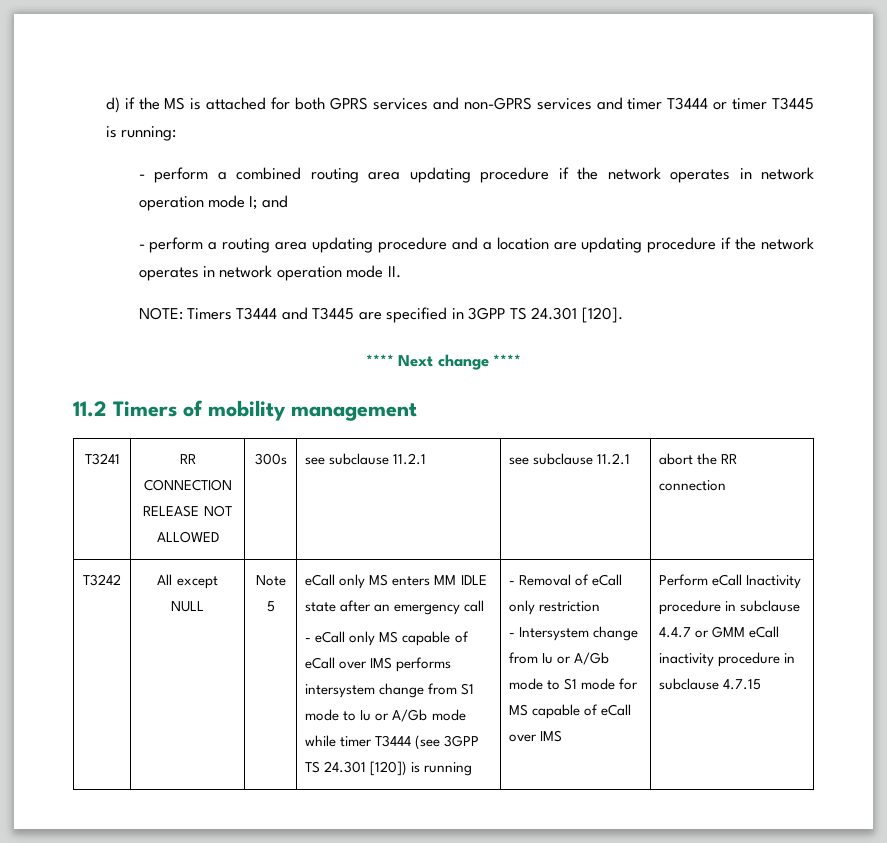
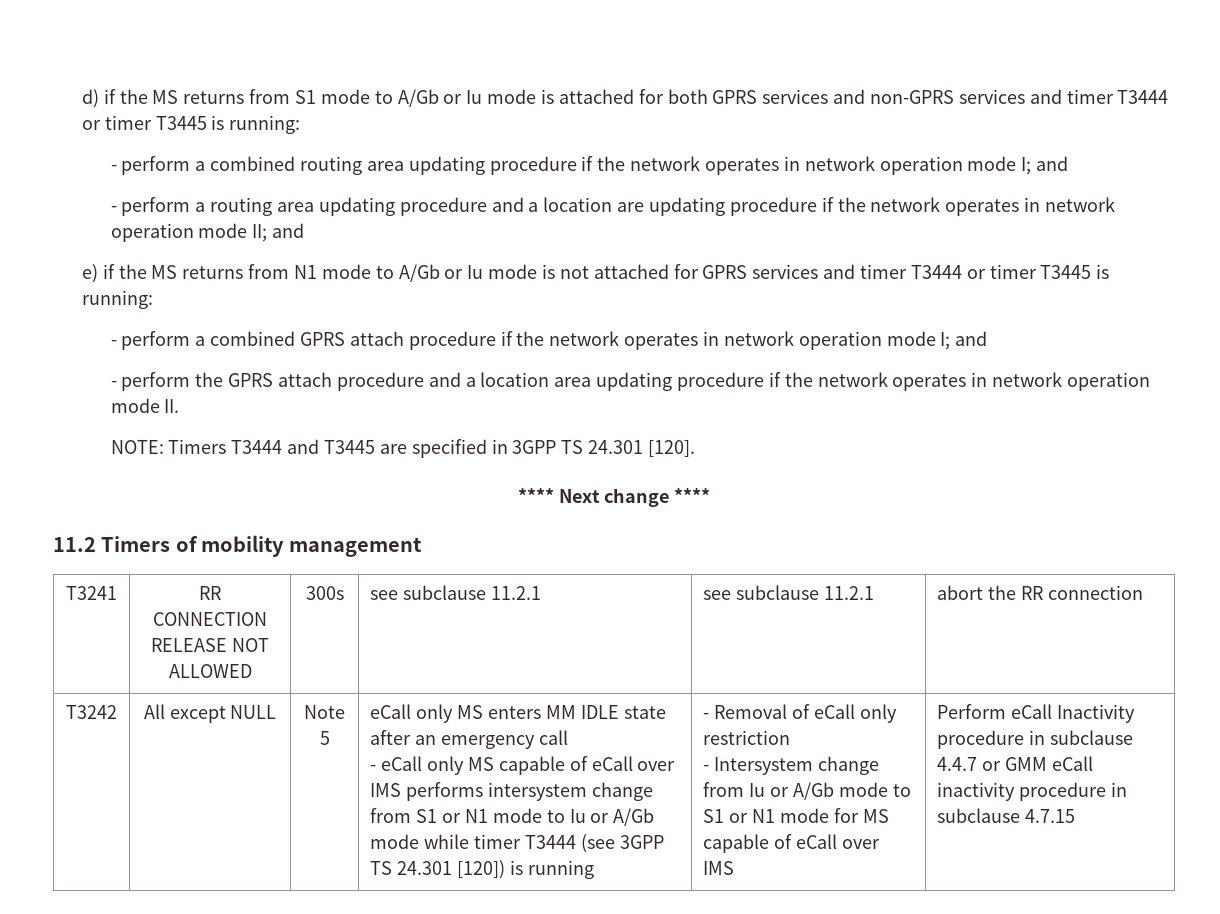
- d) if the MS is attached for both GPRS services and non-GPRS services and timer T3444 or timer T3445 is running:
+ d) if the MS returns from S1 mode to A/Gb or Iu mode is attached for both GPRS services and non-GPRS services and timer T3444 or timer T3445 is running:
- - perform a routing area updating procedure and a location are updating procedure if the network operates in network operation mode II.
+ - perform a routing area updating procedure and a location are updating procedure if the network operates in network operation mode II; and
+ e) if the MS returns from N1 mode to A/Gb or Iu mode is not attached for GPRS services and timer T3444 or timer T3445 is running:
+ - perform a combined GPRS attach procedure if the network operates in network operation mode I; and
+ - perform the GPRS attach procedure and a location area updating procedure if the network operates in network operation mode II.
- - eCall only MS capable of eCall over IMS performs intersystem change from S1 mode to Iu or A/Gb mode while timer T3444 (see 3GPP TS 24.301 [120]) is running
+ - eCall only MS capable of eCall over IMS performs intersystem change from S1 or N1 mode to Iu or A/Gb mode while timer T3444 (see 3GPP TS 24.301 [120]) is running
- - Intersystem change from Iu or A/Gb mode to S1 mode for MS capable of eCall over IMS
+ - Intersystem change from Iu or A/Gb mode to S1 or N1 mode for MS capable of eCall over IMS

